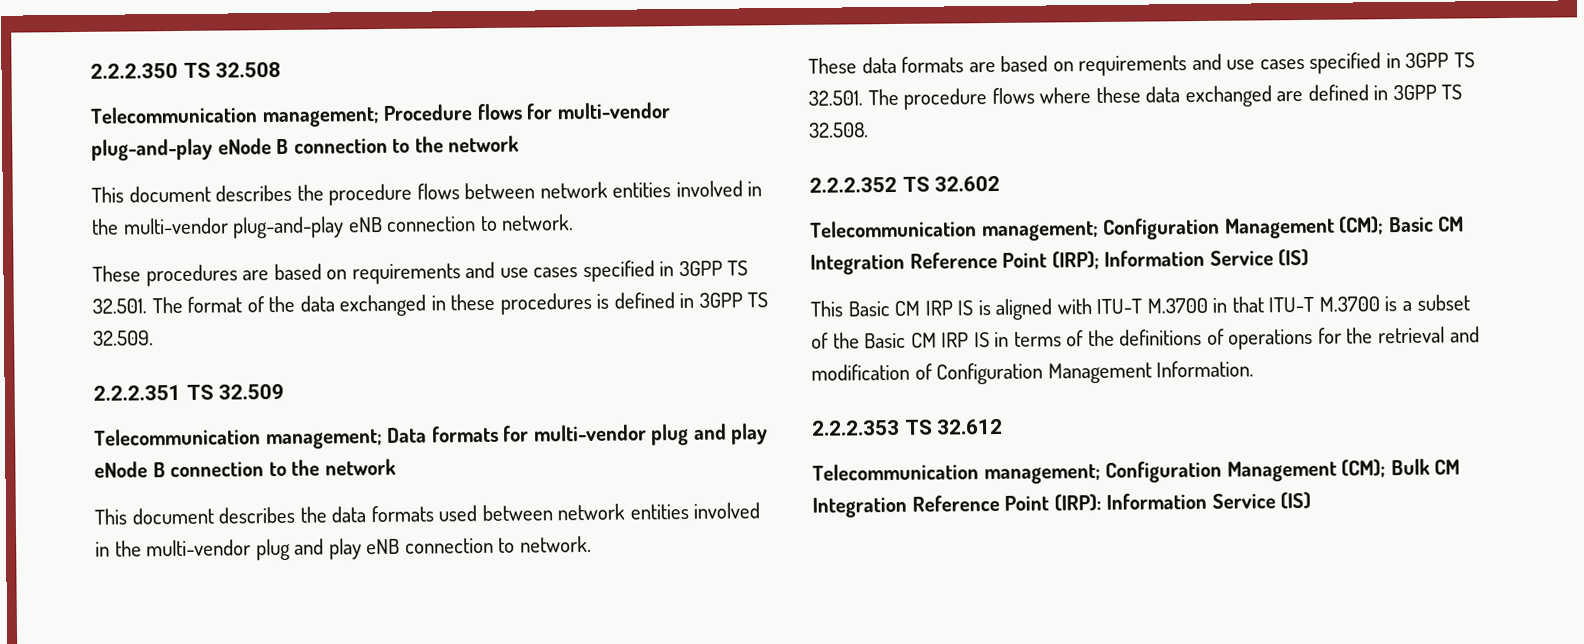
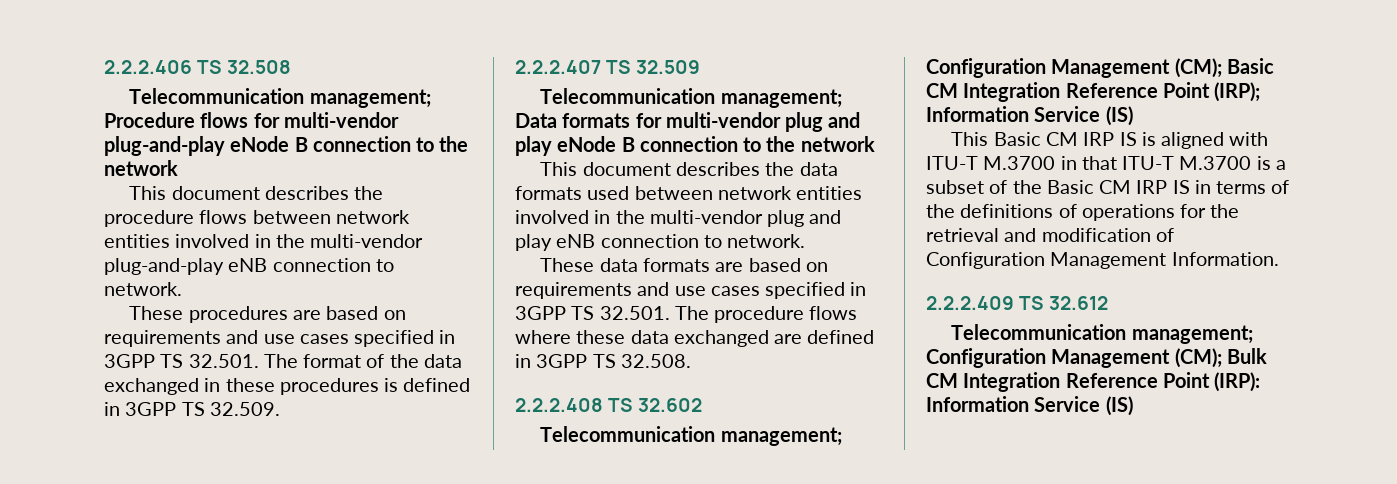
- 2.2.2.350 TS 32.508
+ 2.2.2.406 TS 32.508
- 2.2.2.351 TS 32.509
+ 2.2.2.407 TS 32.509
- 2.2.2.352 TS 32.602
+ 2.2.2.408 TS 32.602
- 2.2.2.353 TS 32.612
+ 2.2.2.409 TS 32.612

